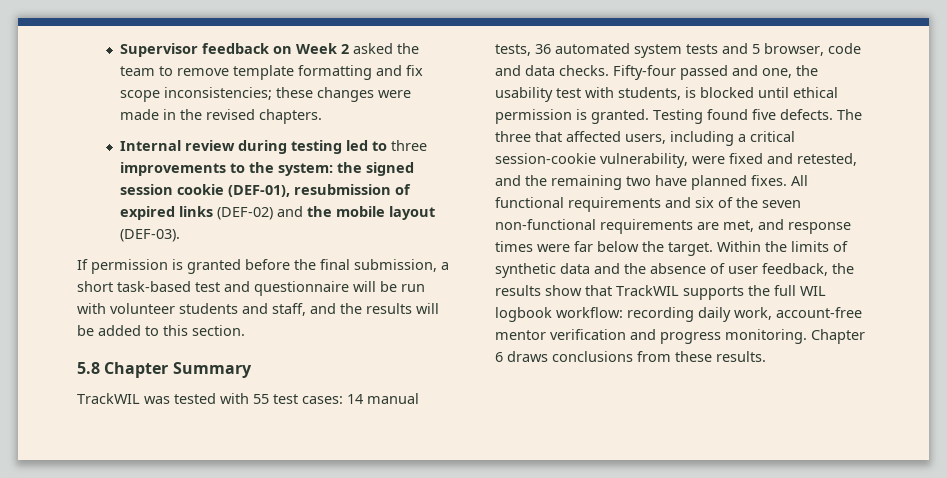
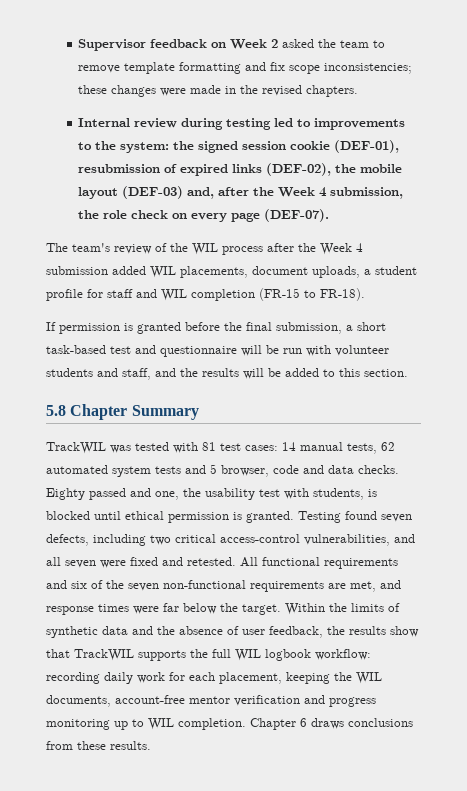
- Internal review during testing led to three improvements to the system: the signed session cookie (DEF-01), resubmission of expired links (DEF-02) and the mobile layout (DEF-03).
+ Internal review during testing led to improvements to the system: the signed session cookie (DEF-01), resubmission of expired links (DEF-02), the mobile layout (DEF-03) and, after the Week 4 submission, the role check on every page (DEF-07).
+ The team's review of the WIL process after the Week 4 submission added WIL placements, document uploads, a student profile for staff and WIL completion (FR-15 to FR-18).
- TrackWIL was tested with 55 test cases: 14 manual tests, 36 automated system tests and 5 browser, code and data checks.
+ TrackWIL was tested with 81 test cases: 14 manual tests, 62 automated system tests and 5 browser, code and data checks.
- Fifty-four passed and one, the usability test with students, is blocked until ethical permission is granted.
+ Eighty passed and one, the usability test with students, is blocked until ethical permission is granted.
- Testing found five defects. The three that affected users, including a critical session-cookie vulnerability, were fixed and retested, and the remaining two have planned fixes.
+ Testing found seven defects, including two critical access-control vulnerabilities, and all seven were fixed and retested.
- Within the limits of synthetic data and the absence of user feedback, the results show that TrackWIL supports the full WIL logbook workflow: recording daily work, account-free mentor verification and progress monitoring.
+ Within the limits of synthetic data and the absence of user feedback, the results show that TrackWIL supports the full WIL logbook workflow: recording daily work for each placement, keeping the WIL documents, account-free mentor verification and progress monitoring up to WIL completion.

